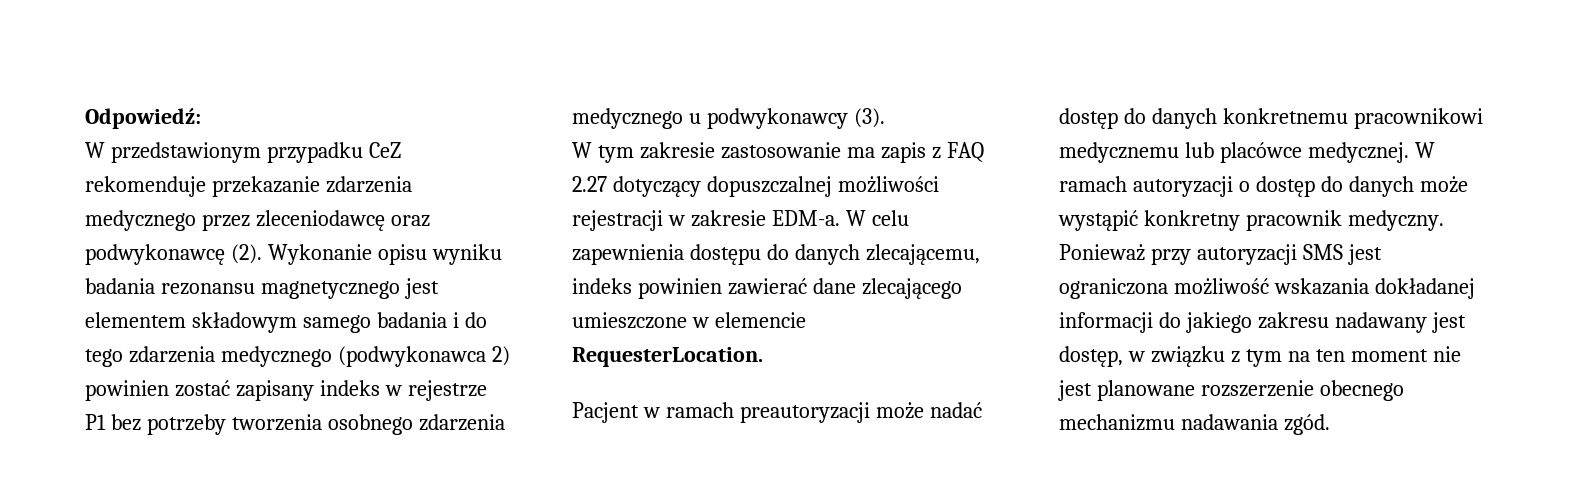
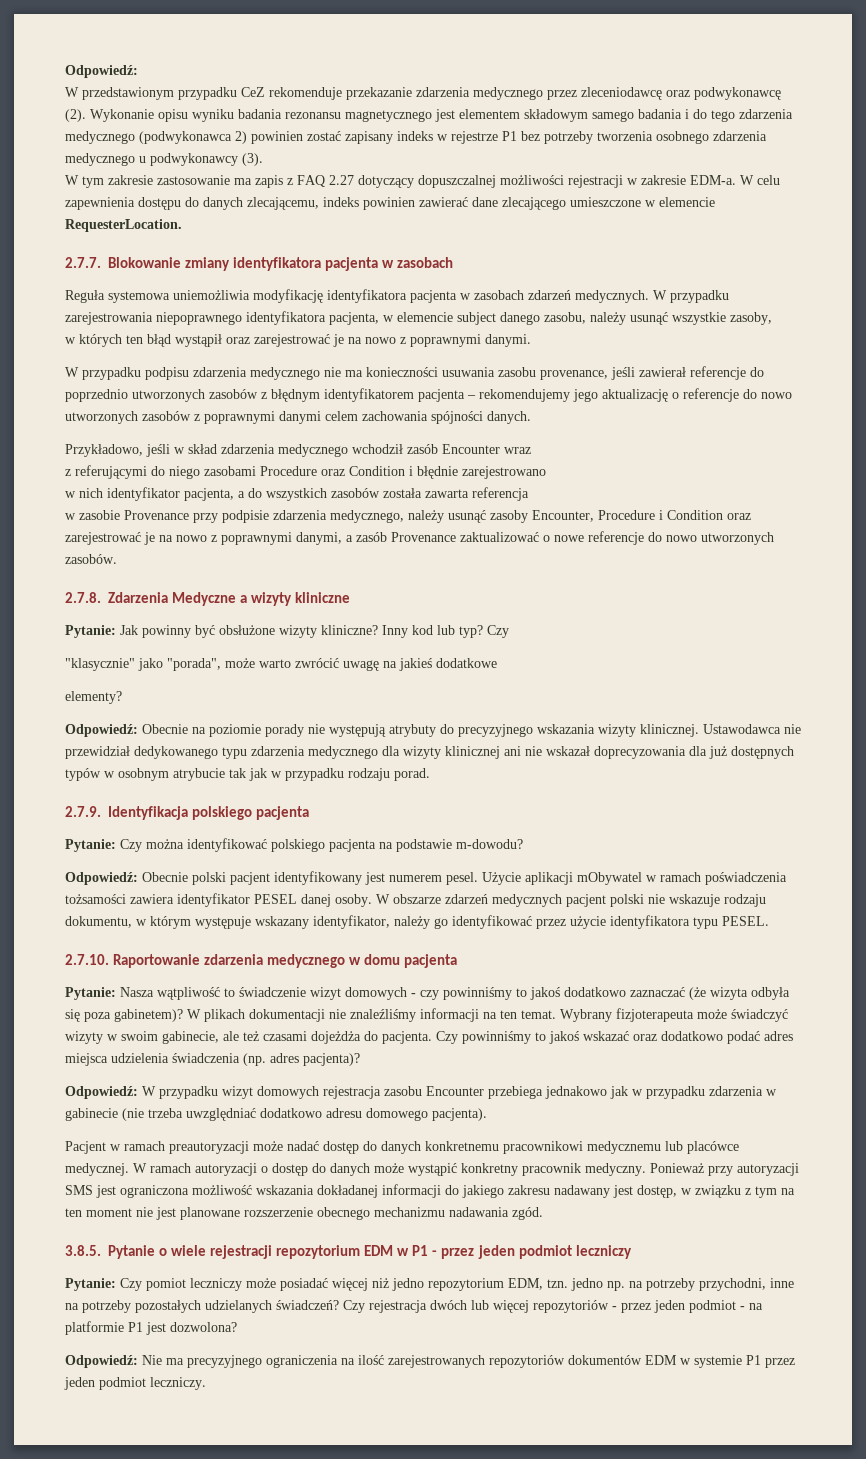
+ 2.7.7. Blokowanie zmiany identyfikatora pacjenta w zasobach
+ Reguła systemowa uniemożliwia modyfikację identyfikatora pacjenta w zasobach zdarzeń medycznych. W przypadku zarejestrowania niepoprawnego identyfikatora pacjenta, w elemencie subject danego zasobu, należy usunąć wszystkie zasoby,
+ w których ten błąd wystąpił oraz zarejestrować je na nowo z poprawnymi danymi.
+ W przypadku podpisu zdarzenia medycznego nie ma konieczności usuwania zasobu provenance, jeśli zawierał referencje do poprzednio utworzonych zasobów z błędnym identyfikatorem pacjenta – rekomendujemy jego aktualizację o referencje do nowo utworzonych zasobów z poprawnymi danymi celem zachowania spójności danych.
+ Przykładowo, jeśli w skład zdarzenia medycznego wchodził zasób Encounter wraz
+ z referującymi do niego zasobami Procedure oraz Condition i błędnie zarejestrowano
+ w nich identyfikator pacjenta, a do wszystkich zasobów została zawarta referencja
+ w zasobie Provenance przy podpisie zdarzenia medycznego, należy usunąć zasoby Encounter, Procedure i Condition oraz zarejestrować je na nowo z poprawnymi danymi, a zasób Provenance zaktualizować o nowe referencje do nowo utworzonych zasobów.
+ 2.7.8. Zdarzenia Medyczne a wizyty kliniczne
+ Pytanie: Jak powinny być obsłużone wizyty kliniczne? Inny kod lub typ? Czy
+ "klasycznie" jako "porada", może warto zwrócić uwagę na jakieś dodatkowe
+ elementy?
+ Odpowiedź: Obecnie na poziomie porady nie występują atrybuty do precyzyjnego wskazania wizyty klinicznej. Ustawodawca nie przewidział dedykowanego typu zdarzenia medycznego dla wizyty klinicznej ani nie wskazał doprecyzowania dla już dostępnych typów w osobnym atrybucie tak jak w przypadku rodzaju porad.
+ 2.7.9. Identyfikacja polskiego pacjenta
+ Pytanie: Czy można identyfikować polskiego pacjenta na podstawie m-dowodu?
+ Odpowiedź: Obecnie polski pacjent identyfikowany jest numerem pesel. Użycie aplikacji mObywatel w ramach poświadczenia tożsamości zawiera identyfikator PESEL danej osoby. W obszarze zdarzeń medycznych pacjent polski nie wskazuje rodzaju dokumentu, w którym występuje wskazany identyfikator, należy go identyfikować przez użycie identyfikatora typu PESEL.
+ 2.7.10. Raportowanie zdarzenia medycznego w domu pacjenta
+ Pytanie: Nasza wątpliwość to świadczenie wizyt domowych - czy powinniśmy to jakoś dodatkowo zaznaczać (że wizyta odbyła się poza gabinetem)? W plikach dokumentacji nie znaleźliśmy informacji na ten temat. Wybrany fizjoterapeuta może świadczyć wizyty w swoim gabinecie, ale też czasami dojeżdża do pacjenta. Czy powinniśmy to jakoś wskazać oraz dodatkowo podać adres miejsca udzielenia świadczenia (np. adres pacjenta)?
+ Odpowiedź: W przypadku wizyt domowych rejestracja zasobu Encounter przebiega jednakowo jak w przypadku zdarzenia w gabinecie (nie trzeba uwzględniać dodatkowo adresu domowego pacjenta).
+ 3.8.5. Pytanie o wiele rejestracji repozytorium EDM w P1 - przez jeden podmiot leczniczy
+ Pytanie: Czy pomiot leczniczy może posiadać więcej niż jedno repozytorium EDM, tzn. jedno np. na potrzeby przychodni, inne na potrzeby pozostałych udzielanych świadczeń? Czy rejestracja dwóch lub więcej repozytoriów - przez jeden podmiot - na platformie P1 jest dozwolona?
+ Odpowiedź: Nie ma precyzyjnego ograniczenia na ilość zarejestrowanych repozytoriów dokumentów EDM w systemie P1 przez jeden podmiot leczniczy.

